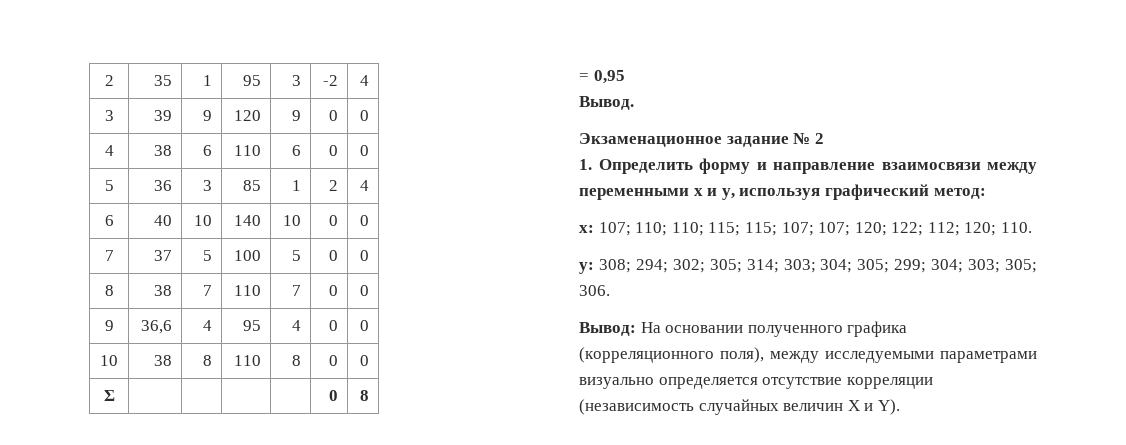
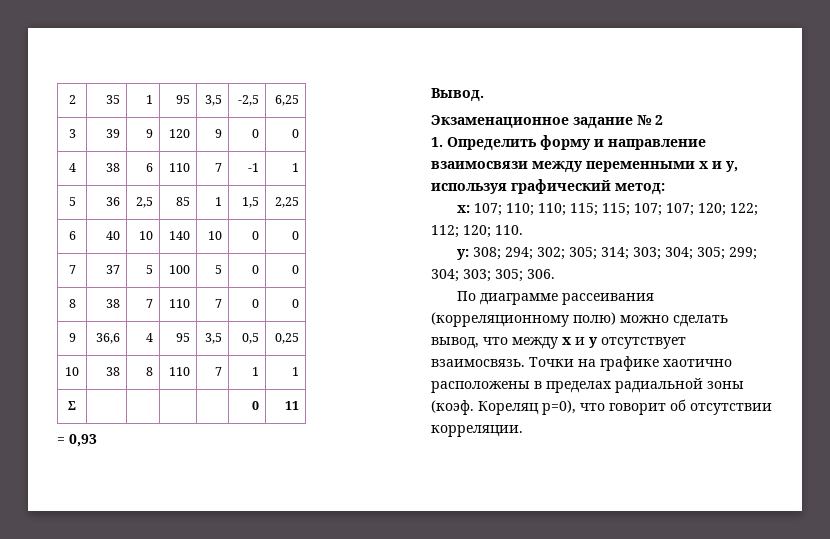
- 2 | 35 | 1 | 95 | 3 | -2 | 4
+ 2 | 35 | 1 | 95 | 3,5 | -2,5 | 6,25
- 4 | 38 | 6 | 110 | 6 | 0 | 0
+ 4 | 38 | 6 | 110 | 7 | -1 | 1
- 5 | 36 | 3 | 85 | 1 | 2 | 4
+ 5 | 36 | 2,5 | 85 | 1 | 1,5 | 2,25
- 9 | 36,6 | 4 | 95 | 4 | 0 | 0
+ 9 | 36,6 | 4 | 95 | 3,5 | 0,5 | 0,25
- 10 | 38 | 8 | 110 | 8 | 0 | 0
+ 10 | 38 | 8 | 110 | 7 | 1 | 1
- Σ | | | | | 0 | 8
+ Σ | | | | | 0 | 11
- = 0,95
+ = 0,93
- Вывод: На основании полученного графика (корреляционного поля), между исследуемыми параметрами визуально определяется отсутствие корреляции (независимость случайных величин X и Y).
+ По диаграмме рассеивания (корреляционному полю) можно сделать вывод, что между x и y отсутствует взаимосвязь. Точки на графике хаотично расположены в пределах радиальной зоны (коэф. Кореляц p=0), что говорит об отсутствии корреляции.

